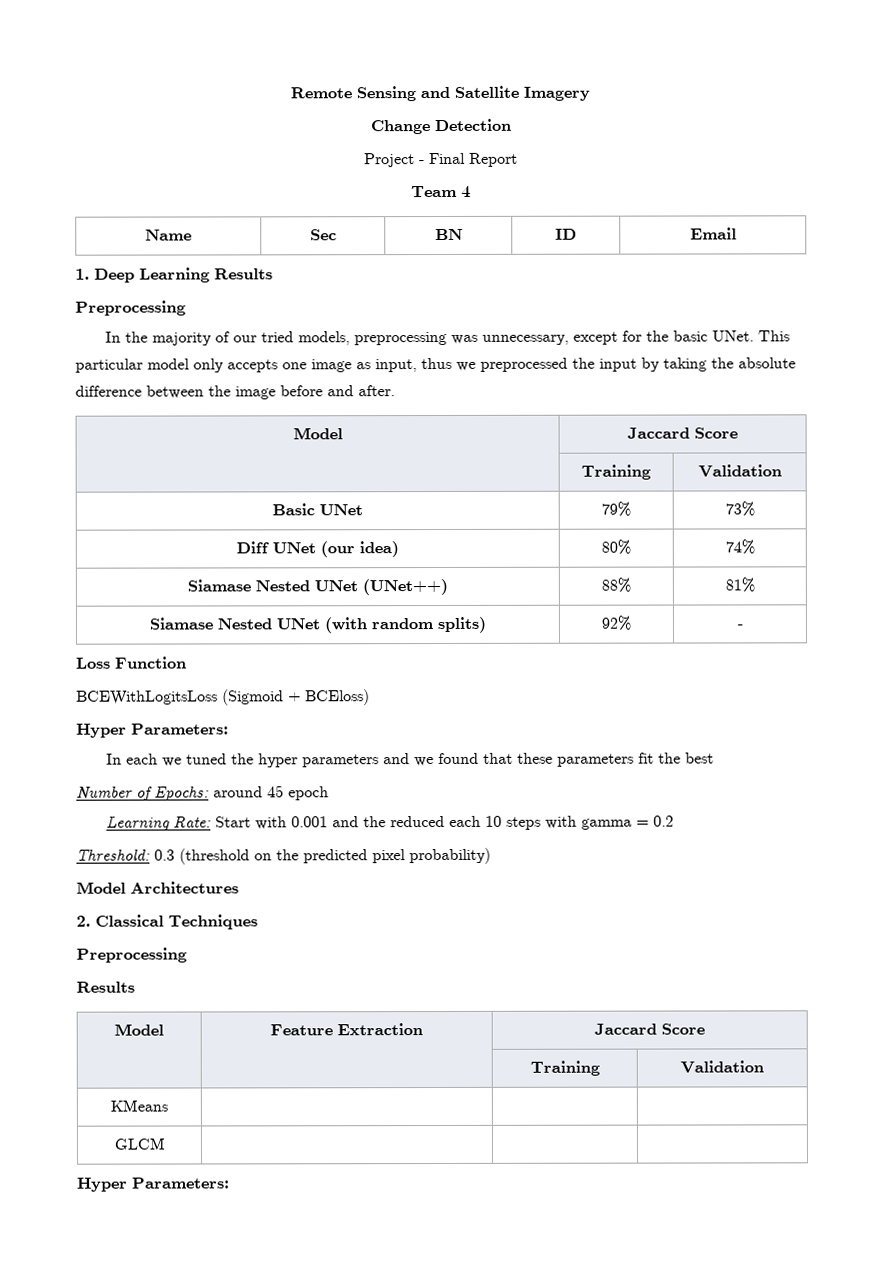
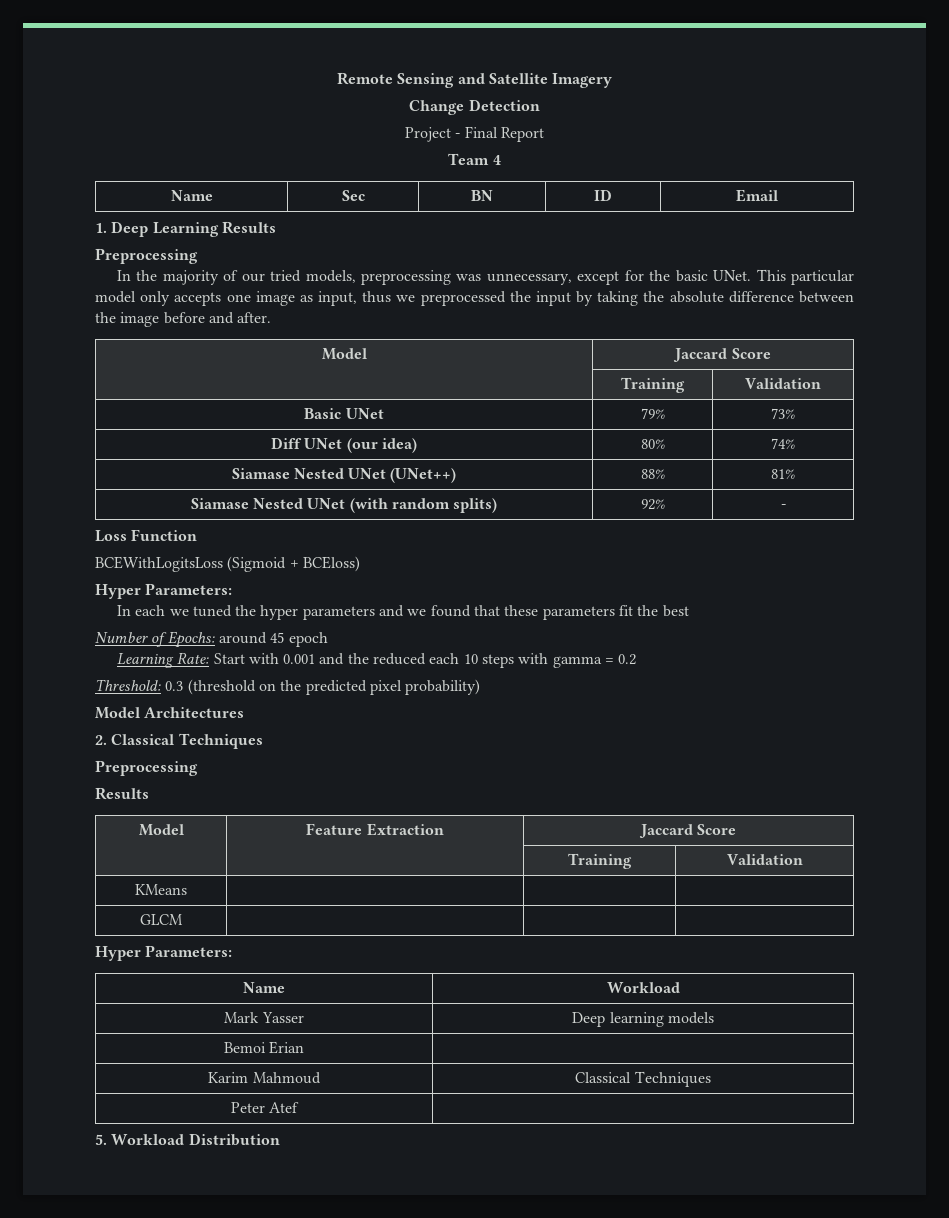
+ Name | Workload
+ Mark Yasser | Deep learning models
+ Bemoi Erian |
+ Karim Mahmoud | Classical Techniques
+ Peter Atef |
+ 5. Workload Distribution

